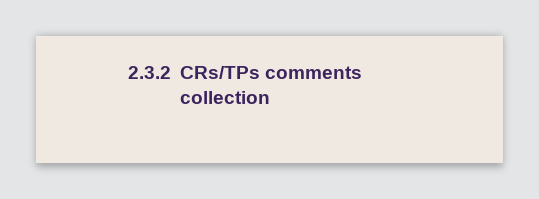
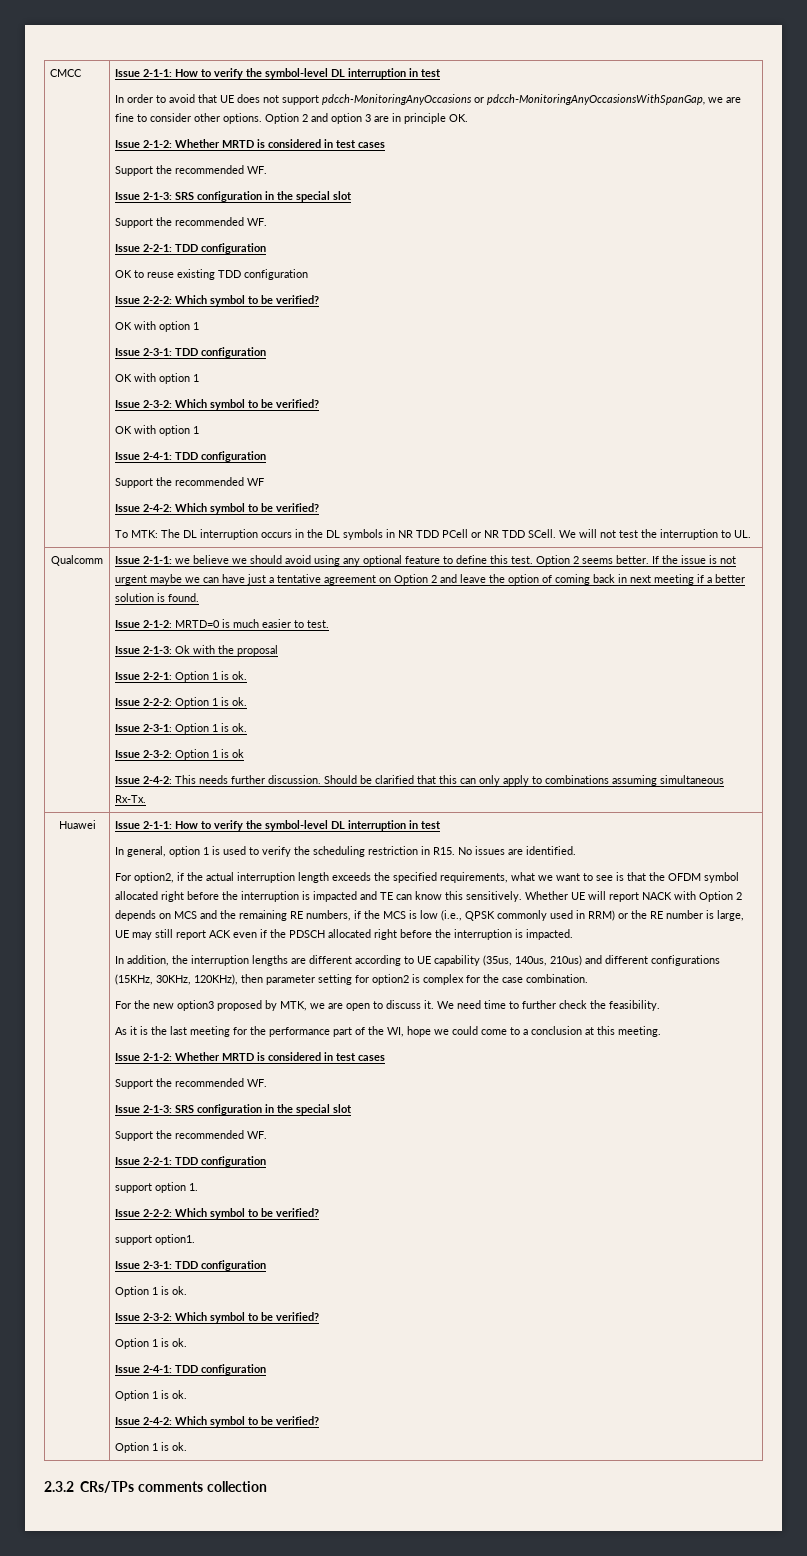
+ CMCC | Issue 2-1-1: How to verify the symbol-level DL interruption in test
+ In order to avoid that UE does not support pdcch-MonitoringAnyOccasions or pdcch-MonitoringAnyOccasionsWithSpanGap, we are fine to consider other options. Option 2 and option 3 are in principle OK.
+ Issue 2-1-2: Whether MRTD is considered in test cases
+ Support the recommended WF.
+ Issue 2-1-3: SRS configuration in the special slot
+ Support the recommended WF.
+ Issue 2-2-1: TDD configuration
+ OK to reuse existing TDD configuration
+ Issue 2-2-2: Which symbol to be verified?
+ OK with option 1
+ Issue 2-3-1: TDD configuration
+ OK with option 1
+ Issue 2-3-2: Which symbol to be verified?
+ OK with option 1
+ Issue 2-4-1: TDD configuration
+ Support the recommended WF
+ Issue 2-4-2: Which symbol to be verified?
+ To MTK: The DL interruption occurs in the DL symbols in NR TDD PCell or NR TDD SCell. We will not test the interruption to UL.
+ Qualcomm | Issue 2-1-1: we believe we should avoid using any optional feature to define this test. Option 2 seems better. If the issue is not urgent maybe we can have just a tentative agreement on Option 2 and leave the option of coming back in next meeting if a better solution is found.
+ Issue 2-1-2: MRTD=0 is much easier to test.
+ Issue 2-1-3: Ok with the proposal
+ Issue 2-2-1: Option 1 is ok.
+ Issue 2-2-2: Option 1 is ok.
+ Issue 2-3-1: Option 1 is ok.
+ Issue 2-3-2: Option 1 is ok
+ Issue 2-4-2: This needs further discussion. Should be clarified that this can only apply to combinations assuming simultaneous Rx-Tx.
+ Huawei | Issue 2-1-1: How to verify the symbol-level DL interruption in test
+ In general, option 1 is used to verify the scheduling restriction in R15. No issues are identified.
+ For option2, if the actual interruption length exceeds the specified requirements, what we want to see is that the OFDM symbol allocated right before the interruption is impacted and TE can know this sensitively. Whether UE will report NACK with Option 2 depends on MCS and the remaining RE numbers, if the MCS is low (i.e., QPSK commonly used in RRM) or the RE number is large, UE may still report ACK even if the PDSCH allocated right before the interruption is impacted.
+ In addition, the interruption lengths are different according to UE capability (35us, 140us, 210us) and different configurations (15KHz, 30KHz, 120KHz), then parameter setting for option2 is complex for the case combination.
+ For the new option3 proposed by MTK, we are open to discuss it. We need time to further check the feasibility.
+ As it is the last meeting for the performance part of the WI, hope we could come to a conclusion at this meeting.
+ Issue 2-1-2: Whether MRTD is considered in test cases
+ Support the recommended WF.
+ Issue 2-1-3: SRS configuration in the special slot
+ Support the recommended WF.
+ Issue 2-2-1: TDD configuration
+ support option 1.
+ Issue 2-2-2: Which symbol to be verified?
+ support option1.
+ Issue 2-3-1: TDD configuration
+ Option 1 is ok.
+ Issue 2-3-2: Which symbol to be verified?
+ Option 1 is ok.
+ Issue 2-4-1: TDD configuration
+ Option 1 is ok.
+ Issue 2-4-2: Which symbol to be verified?
+ Option 1 is ok.

